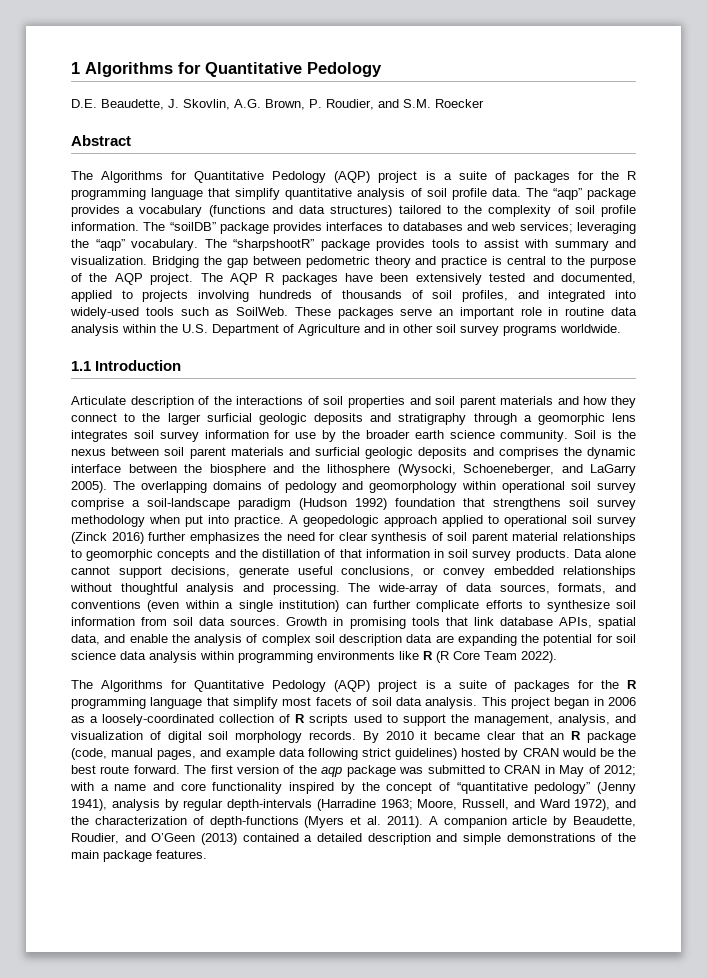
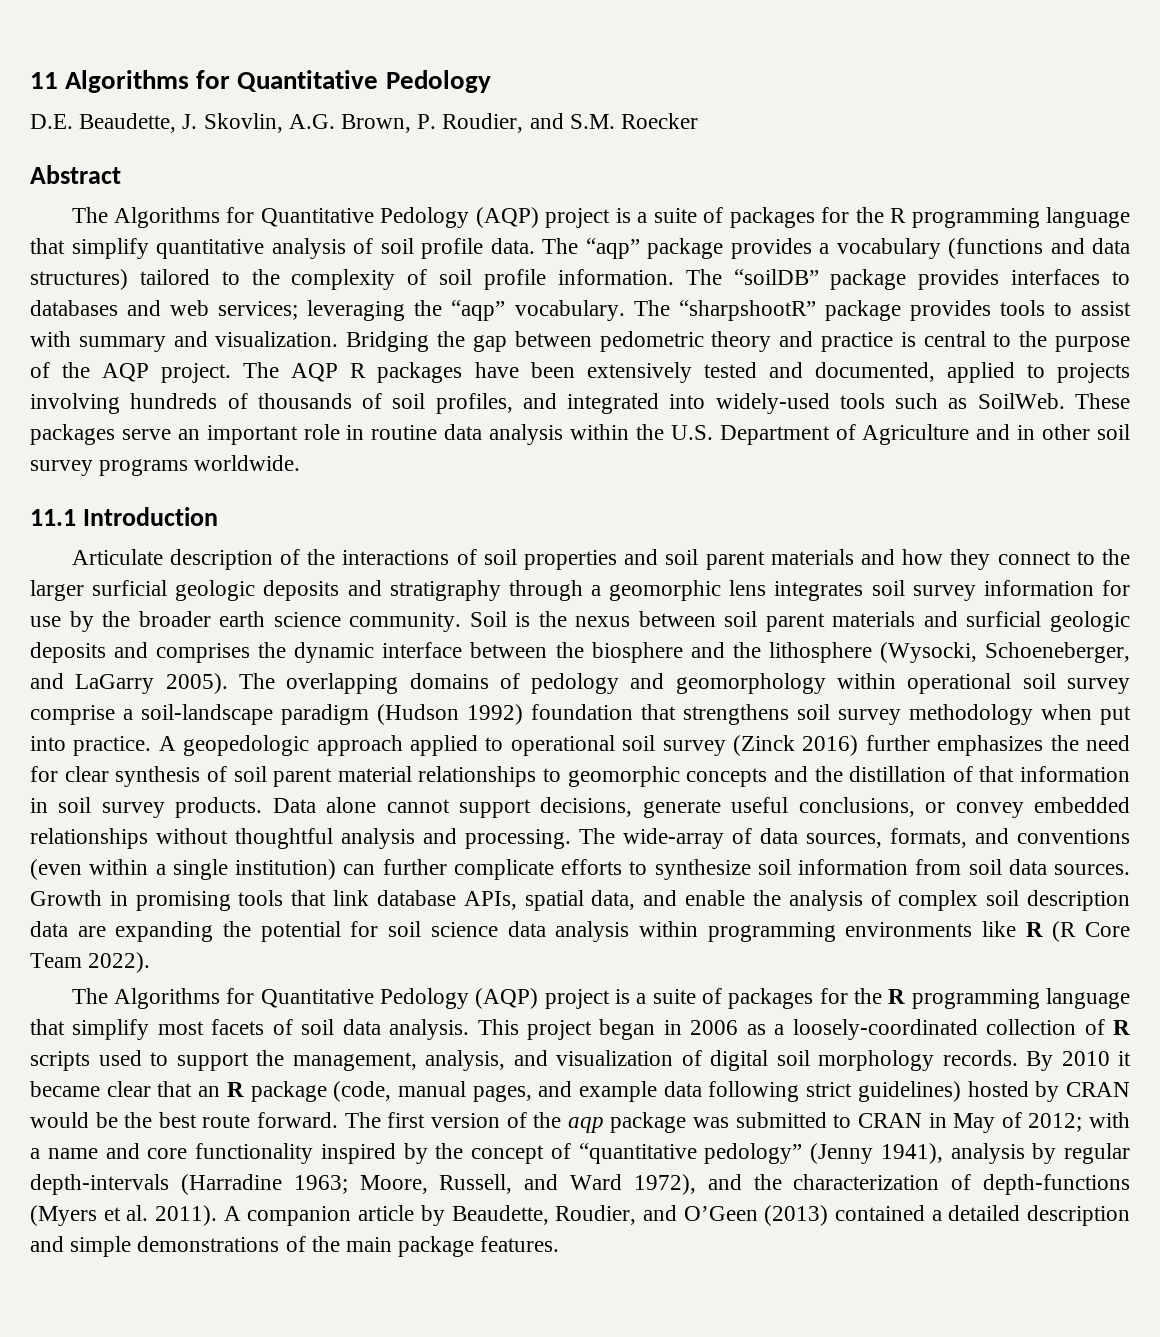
- 1 Algorithms for Quantitative Pedology
+ 11 Algorithms for Quantitative Pedology
- 1.1 Introduction
+ 11.1 Introduction

